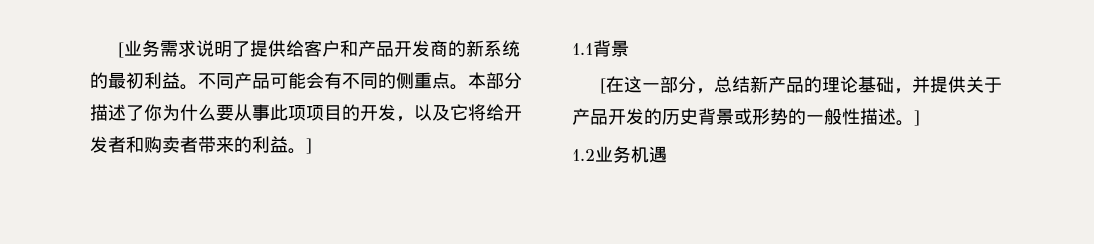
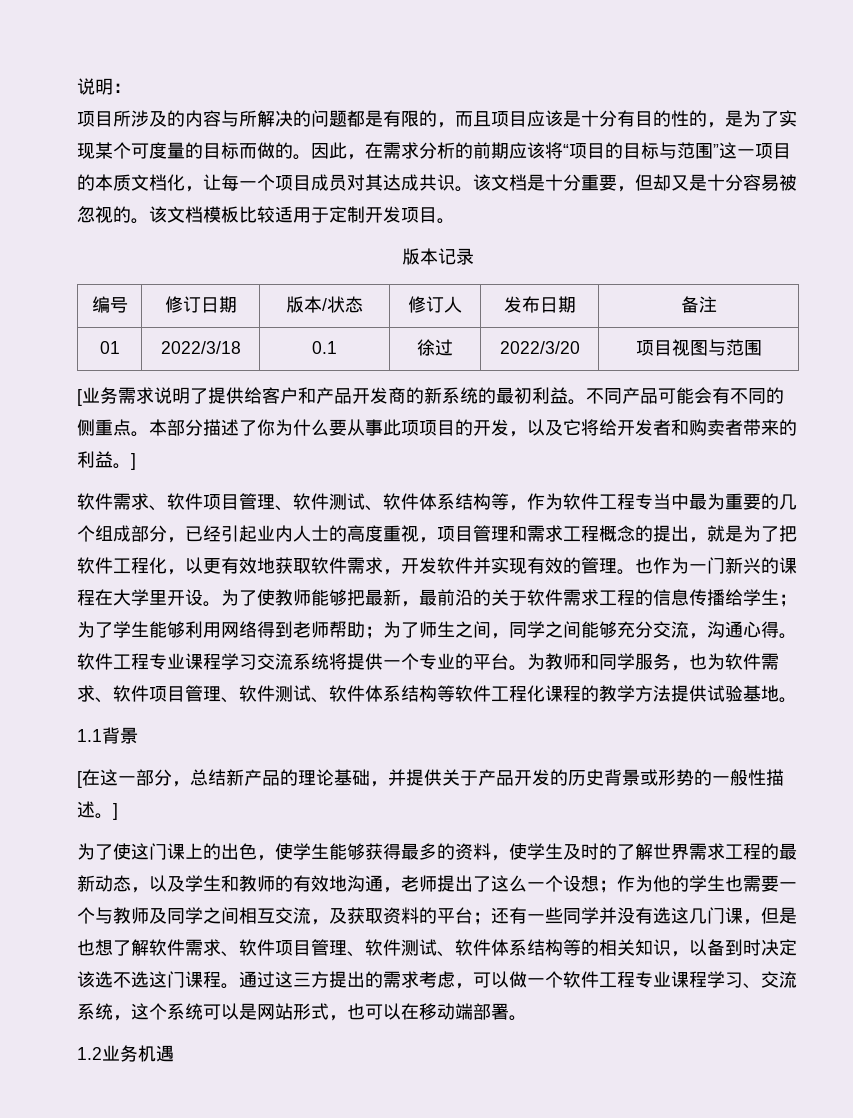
+ 说明：
+ 项目所涉及的内容与所解决的问题都是有限的，而且项目应该是十分有目的性的，是为了实现某个可度量的目标而做的。因此，在需求分析的前期应该将“项目的目标与范围”这一项目的本质文档化，让每一个项目成员对其达成共识。该文档是十分重要，但却又是十分容易被忽视的。该文档模板比较适用于定制开发项目。
+ 版本记录
+ 编号 | 修订日期 | 版本/状态 | 修订人 | 发布日期 | 备注
+ 01 | 2022/3/18 | 0.1 | 徐过 | 2022/3/20 | 项目视图与范围
+ 软件需求、软件项目管理、软件测试、软件体系结构等，作为软件工程专当中最为重要的几个组成部分，已经引起业内人士的高度重视，项目管理和需求工程概念的提出，就是为了把软件工程化，以更有效地获取软件需求，开发软件并实现有效的管理。也作为一门新兴的课程在大学里开设。为了使教师能够把最新，最前沿的关于软件需求工程的信息传播给学生；为了学生能够利用网络得到老师帮助；为了师生之间，同学之间能够充分交流，沟通心得。软件工程专业课程学习交流系统将提供一个专业的平台。为教师和同学服务，也为软件需求、软件项目管理、软件测试、软件体系结构等软件工程化课程的教学方法提供试验基地。
+ 为了使这门课上的出色，使学生能够获得最多的资料，使学生及时的了解世界需求工程的最新动态，以及学生和教师的有效地沟通，老师提出了这么一个设想；作为他的学生也需要一个与教师及同学之间相互交流，及获取资料的平台；还有一些同学并没有选这几门课，但是也想了解软件需求、软件项目管理、软件测试、软件体系结构等的相关知识，以备到时决定该选不选这门课程。通过这三方提出的需求考虑，可以做一个软件工程专业课程学习、交流系统，这个系统可以是网站形式，也可以在移动端部署。

